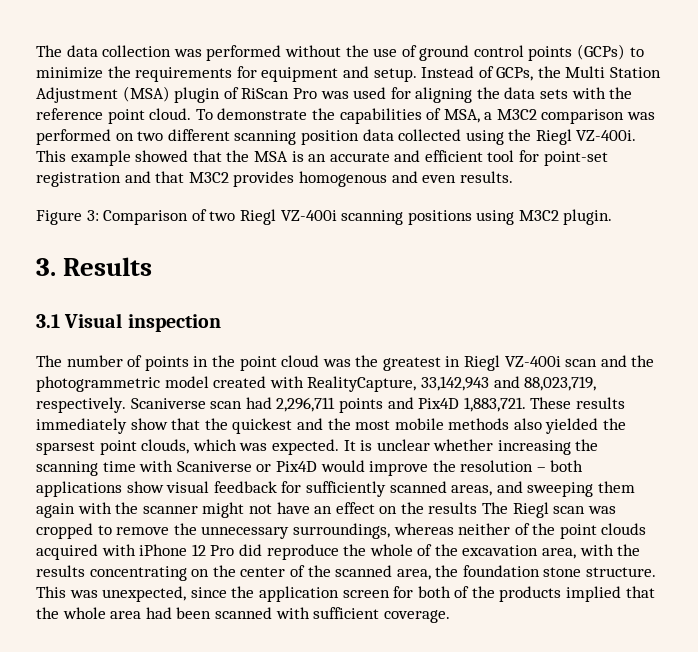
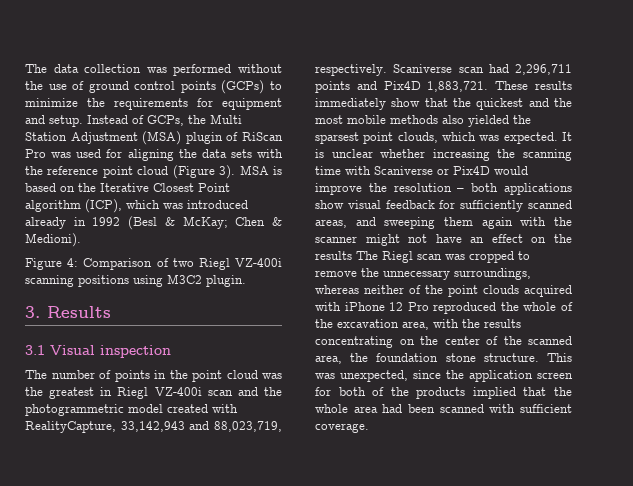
- Instead of GCPs, the Multi Station Adjustment (MSA) plugin of RiScan Pro was used for aligning the data sets with the reference point cloud. To demonstrate the capabilities of MSA, a M3C2 comparison was performed on two different scanning position data collected using the Riegl VZ-400i. This example showed that the MSA is an accurate and efficient tool for point-set registration and that M3C2 provides homogenous and even results.
+ Instead of GCPs, the Multi Station Adjustment (MSA) plugin of RiScan Pro was used for aligning the data sets with the reference point cloud (Figure 3). MSA is based on the Iterative Closest Point algorithm (ICP), which was introduced already in 1992 (Besl & McKay; Chen & Medioni).
- Figure 3: Comparison of two Riegl VZ-400i scanning positions using M3C2 plugin.
+ Figure 4: Comparison of two Riegl VZ-400i scanning positions using M3C2 plugin.
- It is unclear whether increasing the scanning time with Scaniverse or Pix4D would improve the resolution – both applications show visual feedback for sufficiently scanned areas, and sweeping them again with the scanner might not have an effect on the results The Riegl scan was cropped to remove the unnecessary surroundings, whereas neither of the point clouds acquired with iPhone 12 Pro did reproduce the whole of the excavation area, with the results concentrating on the center of the scanned area, the foundation stone structure.
+ It is unclear whether increasing the scanning time with Scaniverse or Pix4D would improve the resolution – both applications show visual feedback for sufficiently scanned areas, and sweeping them again with the scanner might not have an effect on the results The Riegl scan was cropped to remove the unnecessary surroundings, whereas neither of the point clouds acquired with iPhone 12 Pro reproduced the whole of the excavation area, with the results concentrating on the center of the scanned area, the foundation stone structure.

